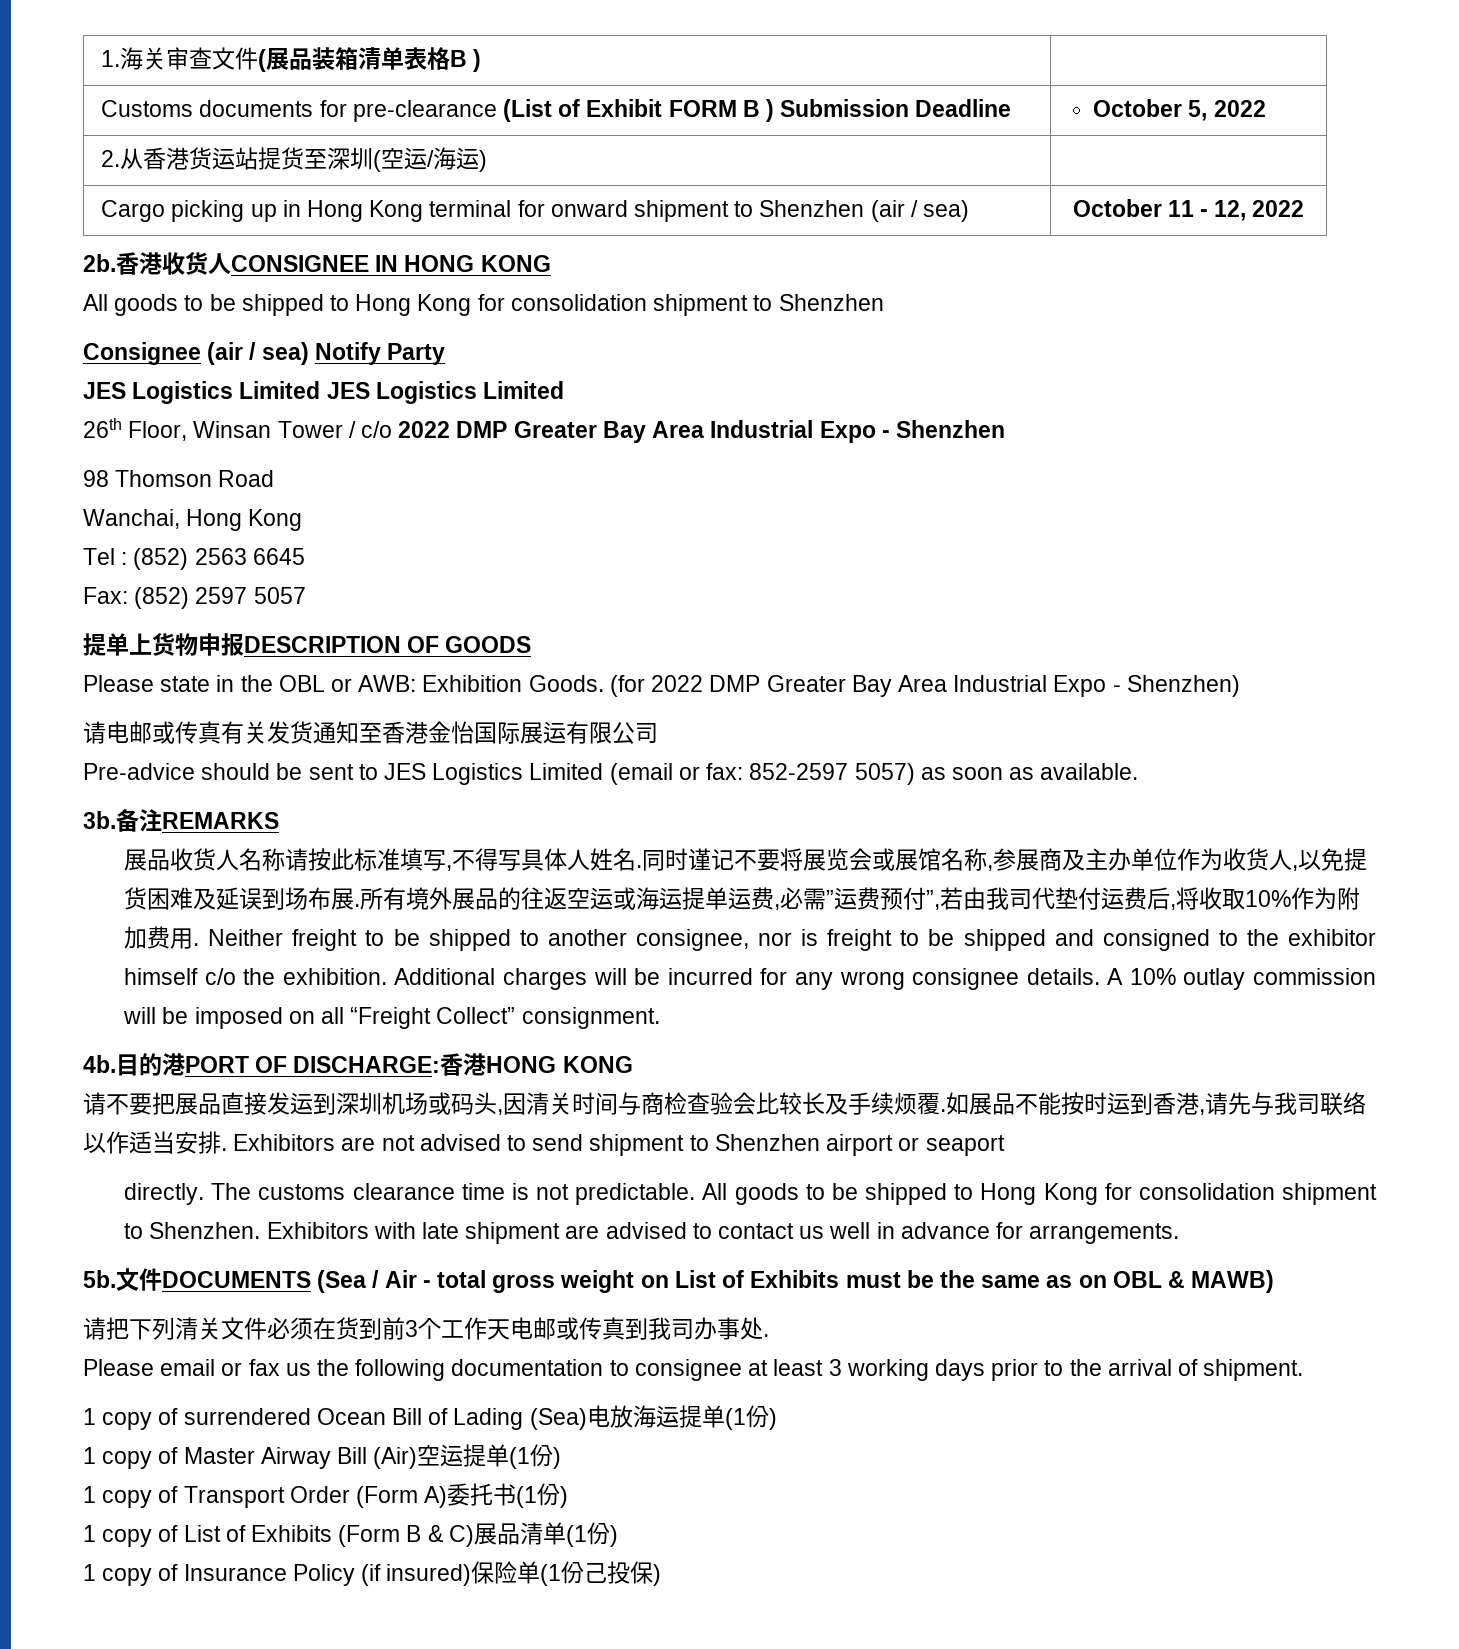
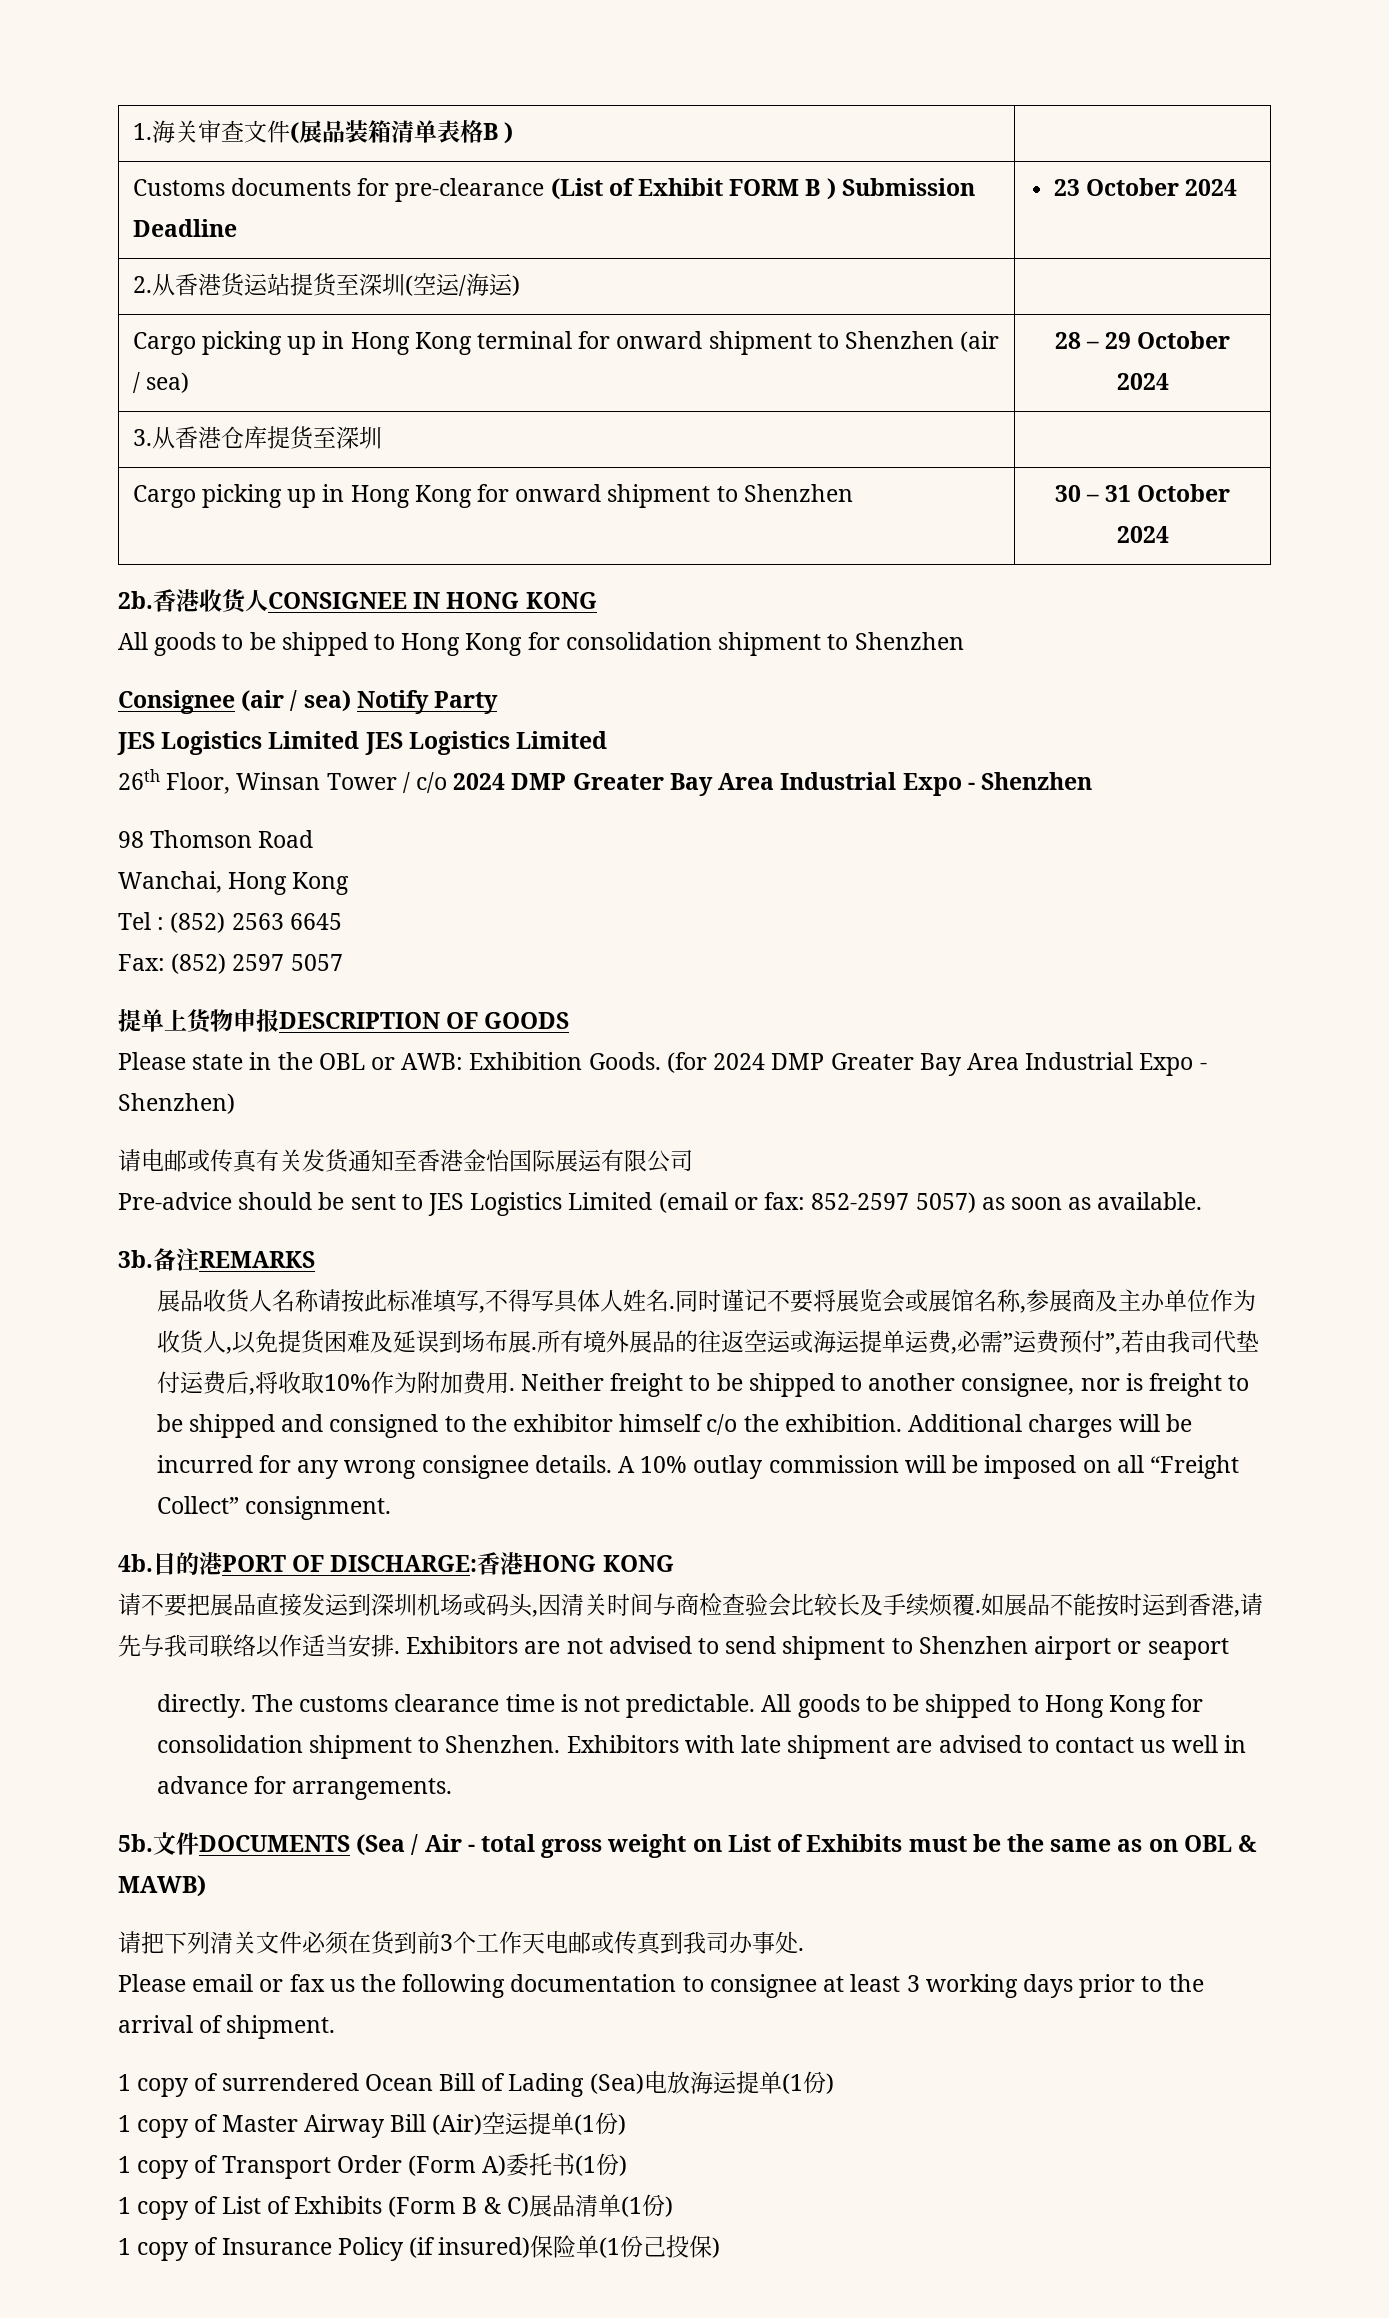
- Customs documents for pre-clearance (List of Exhibit FORM B ) Submission Deadline | October 5, 2022
+ Customs documents for pre-clearance (List of Exhibit FORM B ) Submission Deadline | 23 October 2024
- Cargo picking up in Hong Kong terminal for onward shipment to Shenzhen (air / sea) | October 11 - 12, 2022
+ Cargo picking up in Hong Kong terminal for onward shipment to Shenzhen (air / sea) | 28 – 29 October 2024
+ 3.从香港仓库提货至深圳 |
+ Cargo picking up in Hong Kong for onward shipment to Shenzhen | 30 – 31 October 2024
- 26th Floor, Winsan Tower / c/o 2022 DMP Greater Bay Area Industrial Expo - Shenzhen
+ 26th Floor, Winsan Tower / c/o 2024 DMP Greater Bay Area Industrial Expo - Shenzhen
- (for 2022 DMP Greater Bay Area Industrial Expo - Shenzhen)
+ (for 2024 DMP Greater Bay Area Industrial Expo - Shenzhen)

